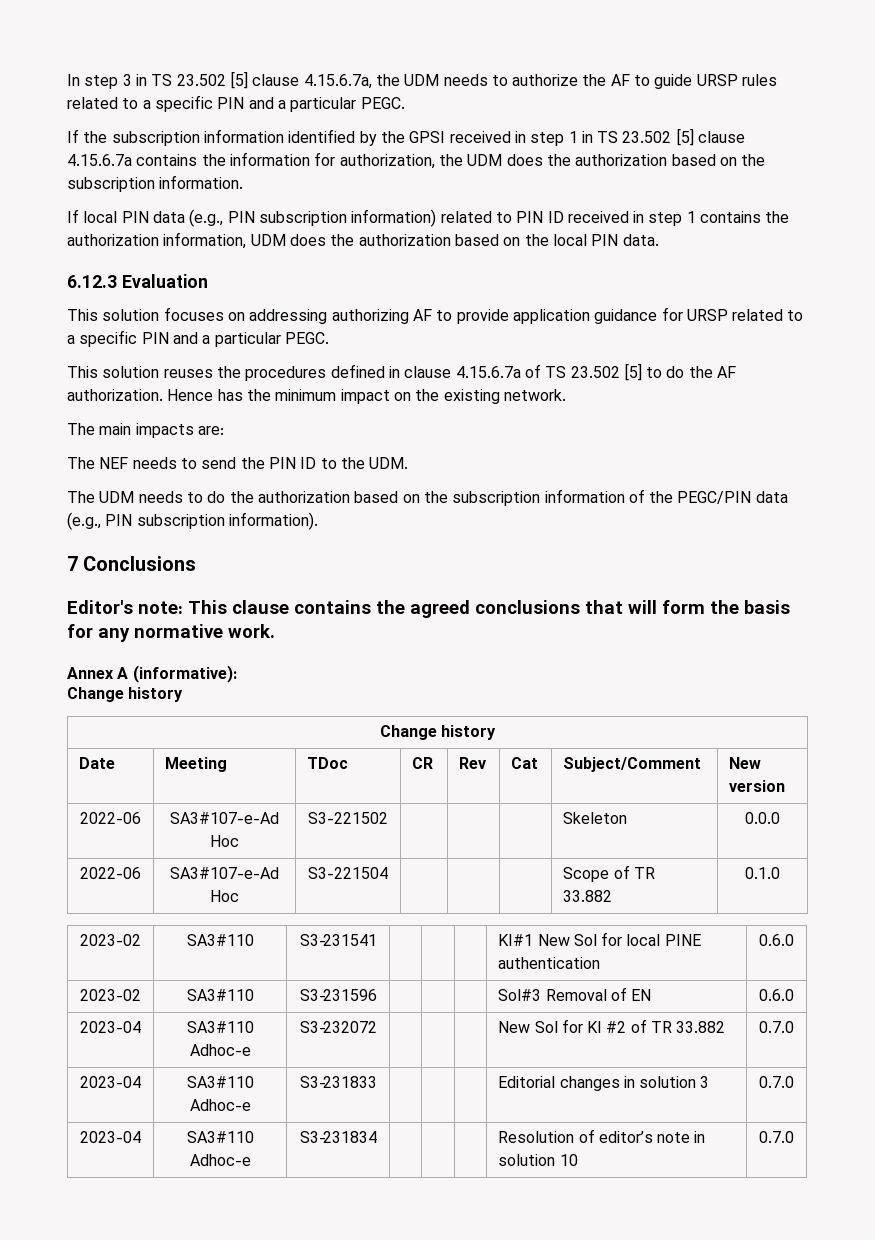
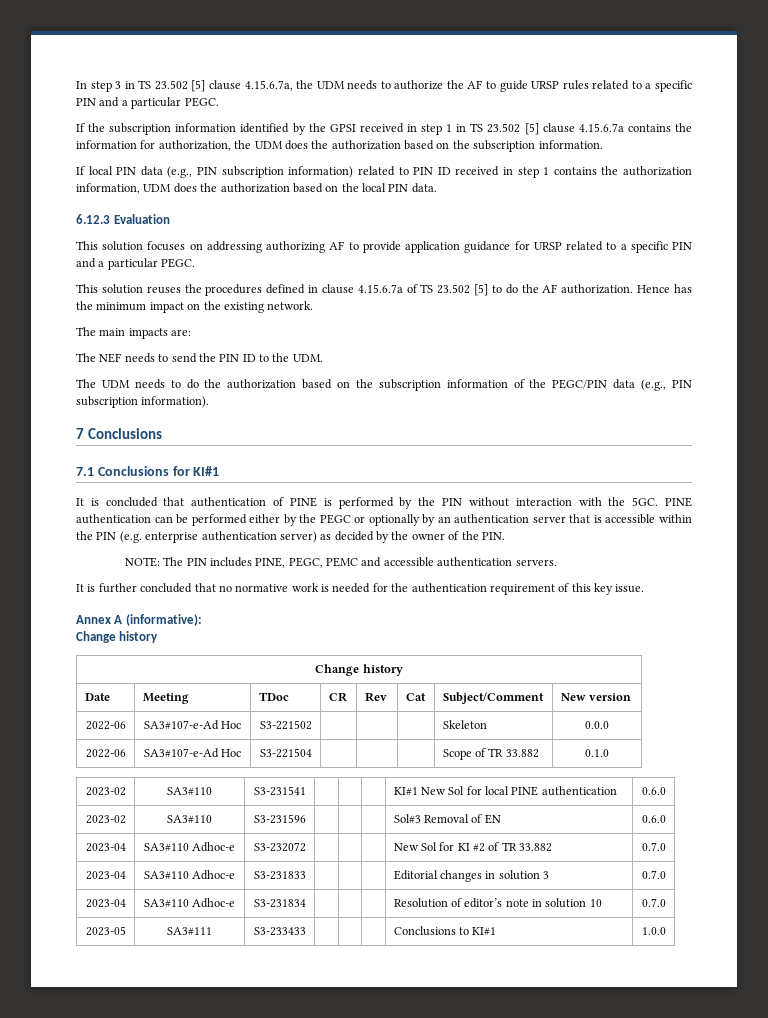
- Editor's note: This clause contains the agreed conclusions that will form the basis for any normative work.
+ 7.1 Conclusions for KI#1
+ It is concluded that authentication of PINE is performed by the PIN without interaction with the 5GC. PINE authentication can be performed either by the PEGC or optionally by an authentication server that is accessible within the PIN (e.g. enterprise authentication server) as decided by the owner of the PIN.
+ NOTE: The PIN includes PINE, PEGC, PEMC and accessible authentication servers.
+ It is further concluded that no normative work is needed for the authentication requirement of this key issue.
+ 2023-05 | SA3#111 | S3-233433 | | | | Conclusions to KI#1 | 1.0.0

